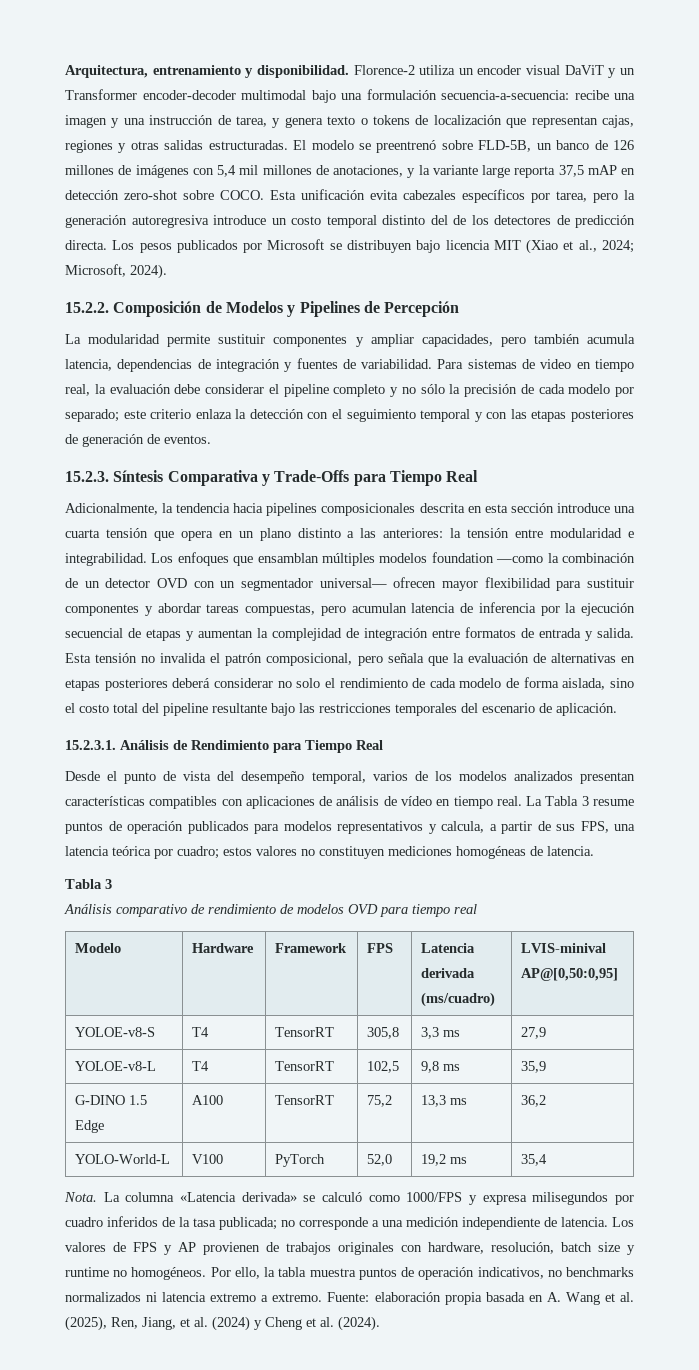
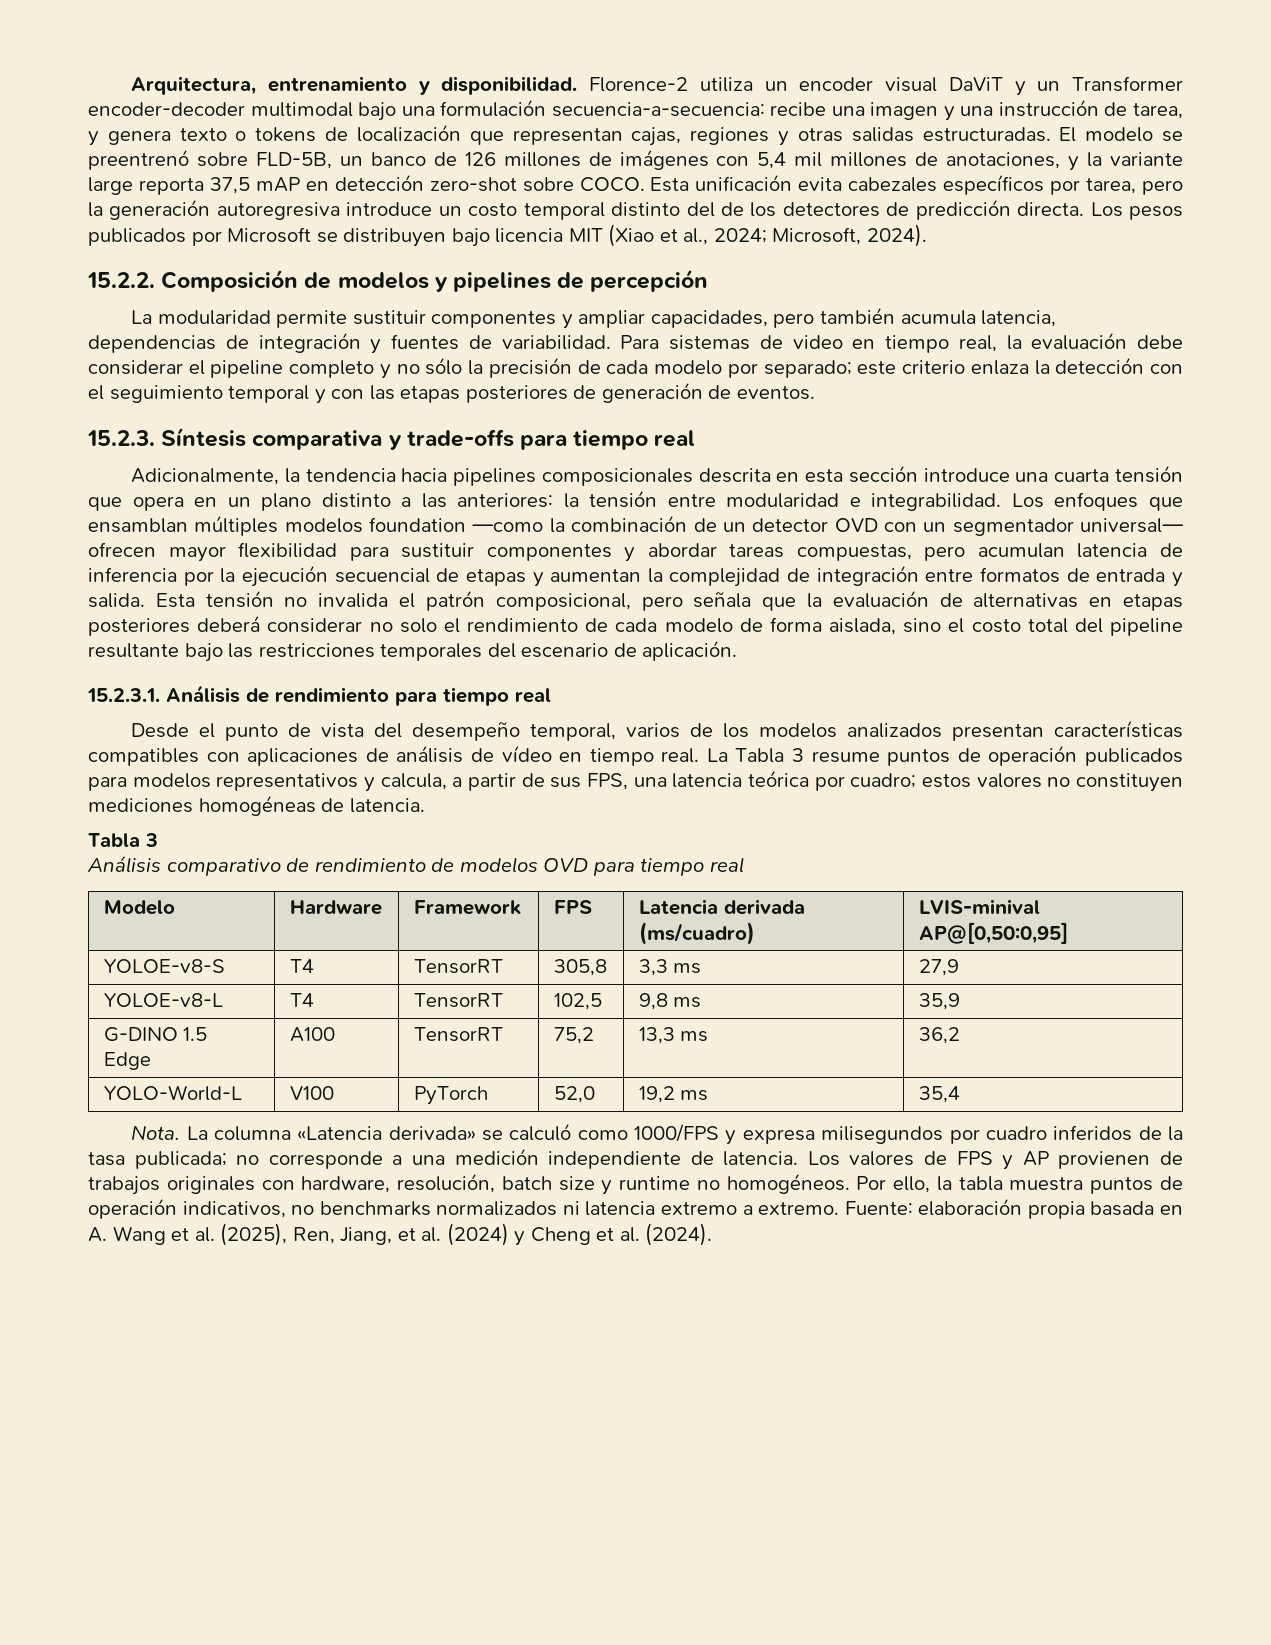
- 15.2.2. Composición de Modelos y Pipelines de Percepción
+ 15.2.2. Composición de modelos y pipelines de percepción
- 15.2.3. Síntesis Comparativa y Trade-Offs para Tiempo Real
+ 15.2.3. Síntesis comparativa y trade-offs para tiempo real
- 15.2.3.1. Análisis de Rendimiento para Tiempo Real
+ 15.2.3.1. Análisis de rendimiento para tiempo real

